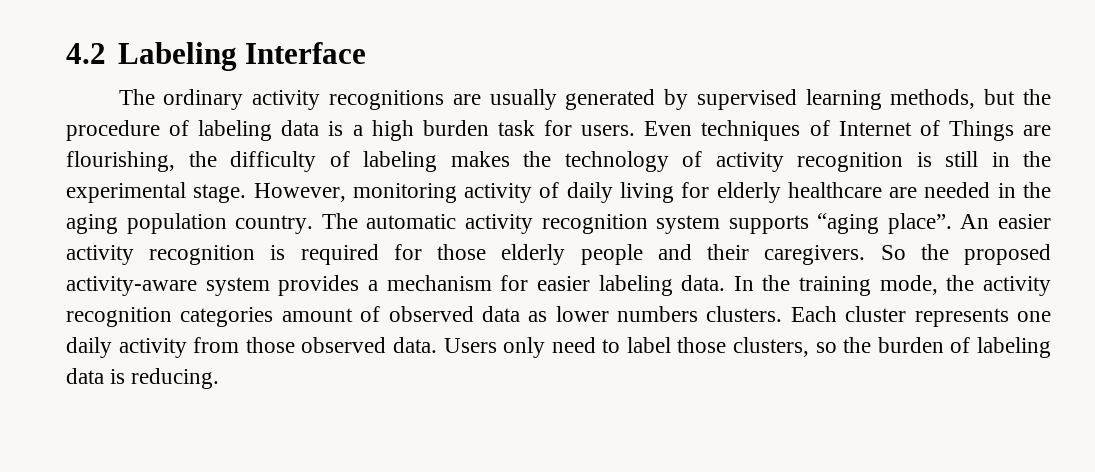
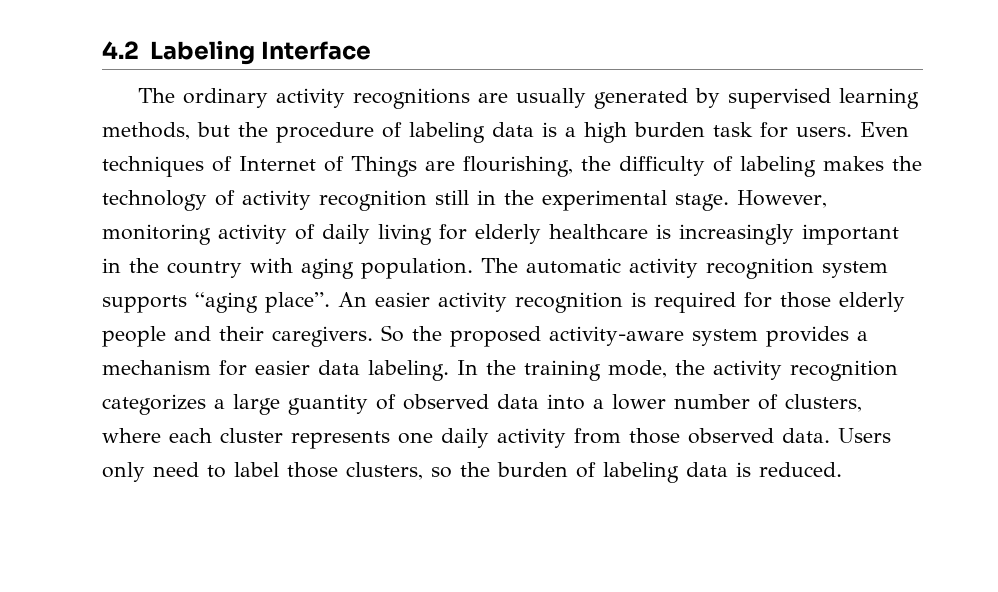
- Even techniques of Internet of Things are flourishing, the difficulty of labeling makes the technology of activity recognition is still in the experimental stage.
+ Even techniques of Internet of Things are flourishing, the difficulty of labeling makes the technology of activity recognition still in the experimental stage.
- However, monitoring activity of daily living for elderly healthcare are needed in the aging population country.
+ However, monitoring activity of daily living for elderly healthcare is increasingly important in the country with aging population.
- So the proposed activity-aware system provides a mechanism for easier labeling data.
+ So the proposed activity-aware system provides a mechanism for easier data labeling.
- In the training mode, the activity recognition categories amount of observed data as lower numbers clusters. Each cluster represents one daily activity from those observed data.
+ In the training mode, the activity recognition categorizes a large guantity of observed data into a lower number of clusters, where each cluster represents one daily activity from those observed data.
- Users only need to label those clusters, so the burden of labeling data is reducing.
+ Users only need to label those clusters, so the burden of labeling data is reduced.

